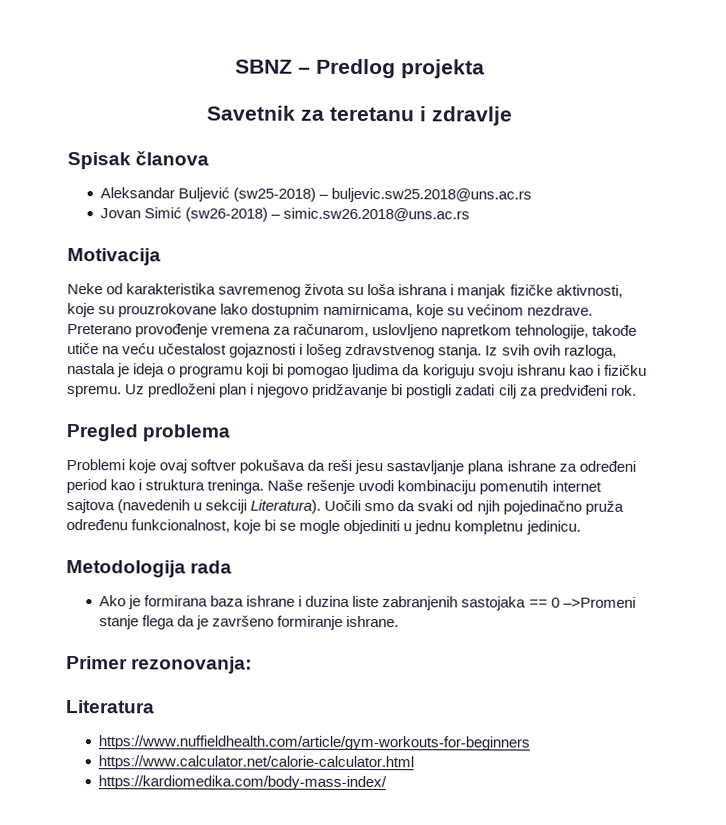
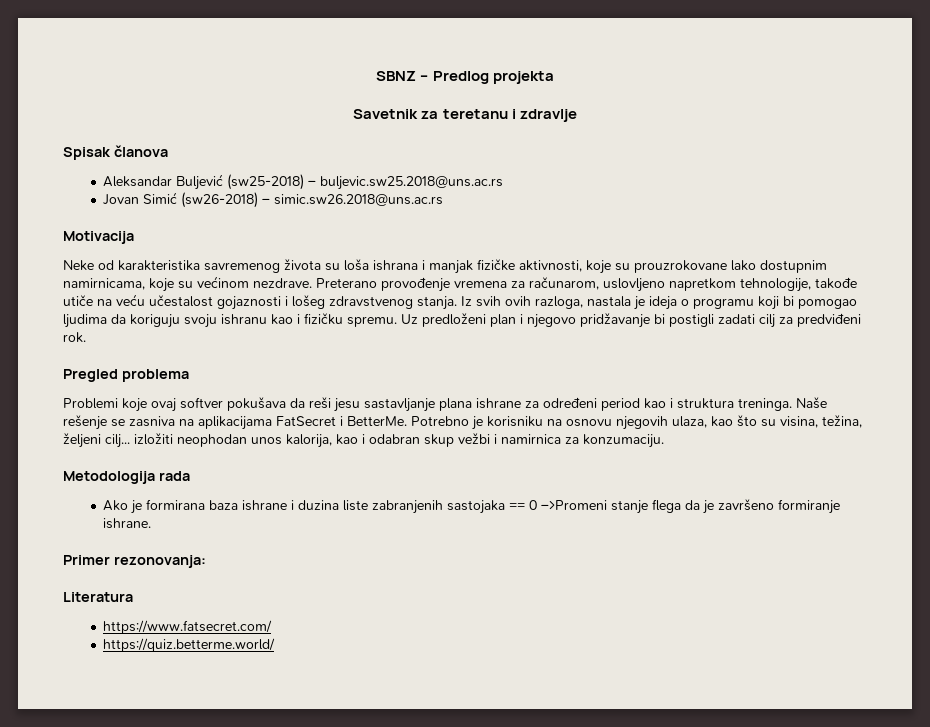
- Naše rešenje uvodi kombinaciju pomenutih internet sajtova (navedenih u sekciji Literatura). Uočili smo da svaki od njih pojedinačno pruža određenu funkcionalnost, koje bi se mogle objediniti u jednu kompletnu jedinicu.
+ Naše rešenje se zasniva na aplikacijama FatSecret i BetterMe. Potrebno je korisniku na osnovu njegovih ulaza, kao što su visina, težina, željeni cilj... izložiti neophodan unos kalorija, kao i odabran skup vežbi i namirnica za konzumaciju.
- https://www.nuffieldhealth.com/article/gym-workouts-for-beginners
- https://www.calculator.net/calorie-calculator.html
- https://kardiomedika.com/body-mass-index/
+ https://www.fatsecret.com/
+ https://quiz.betterme.world/

